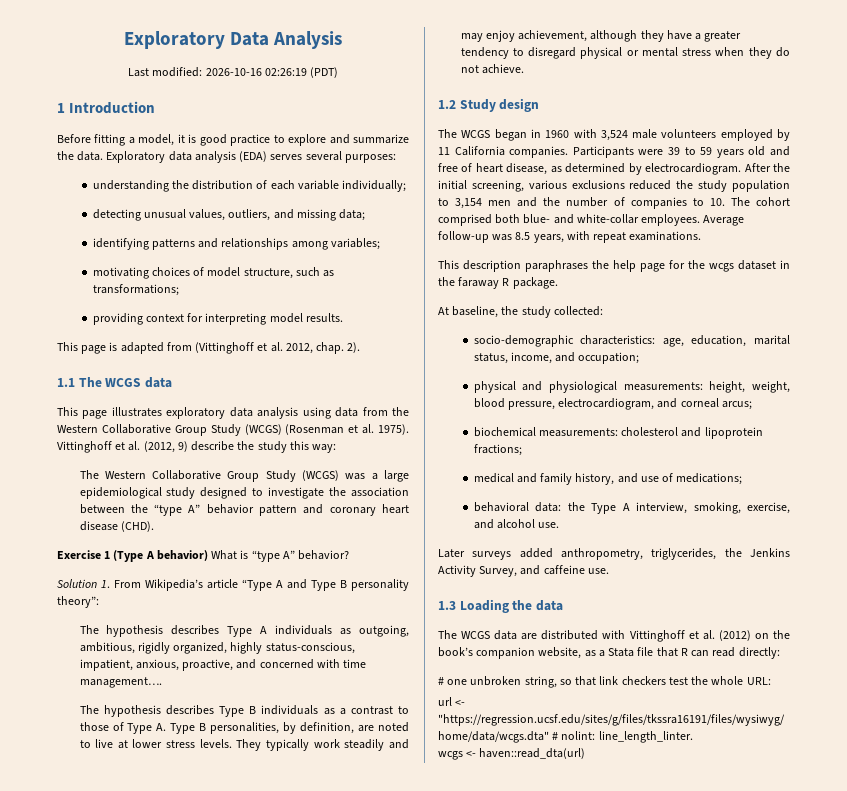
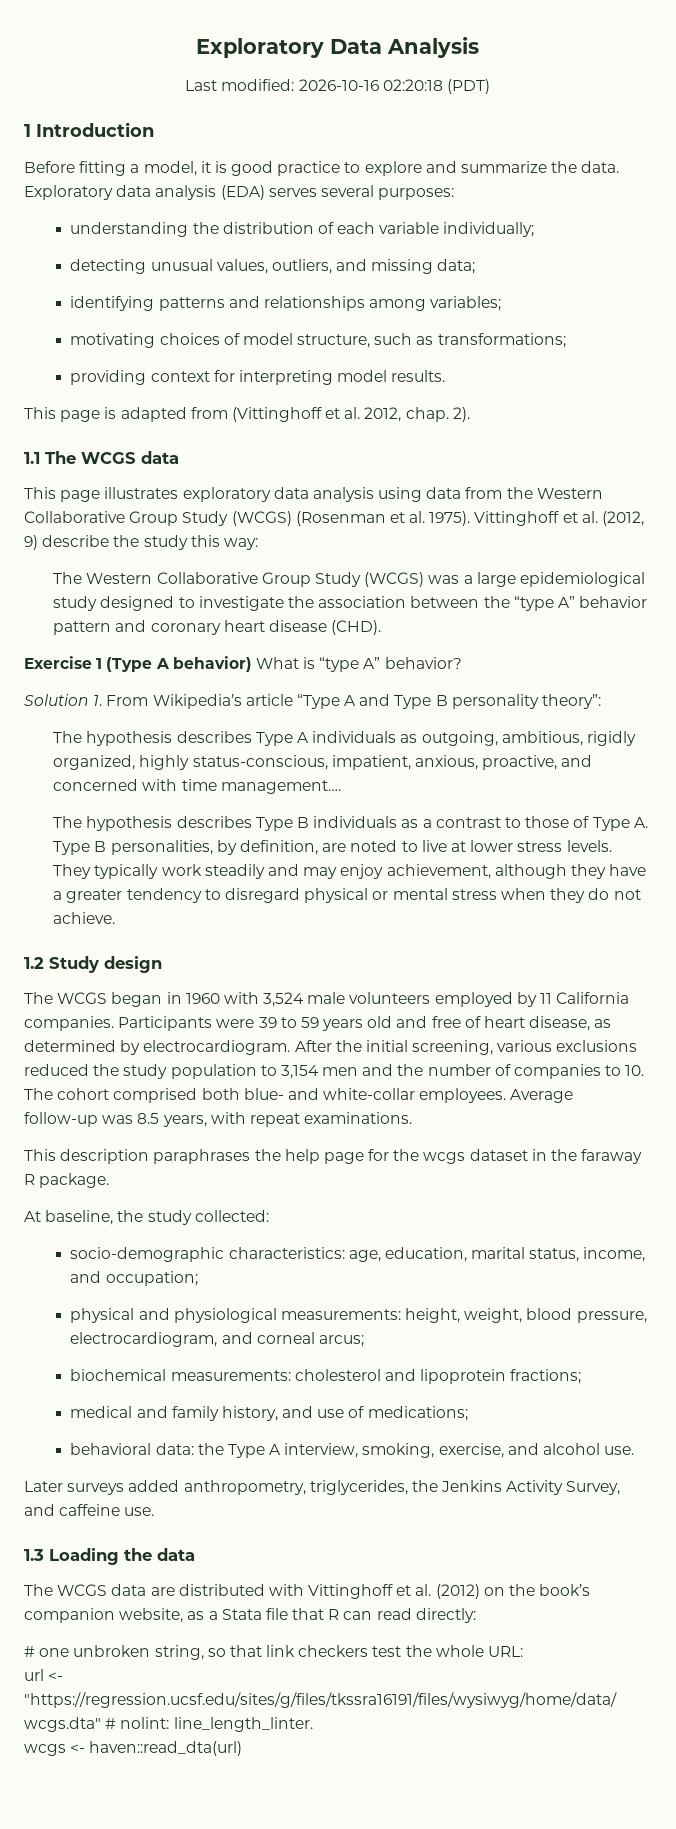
- Last modified: 2026-10-16 02:26:19 (PDT)
+ Last modified: 2026-10-16 02:20:18 (PDT)

